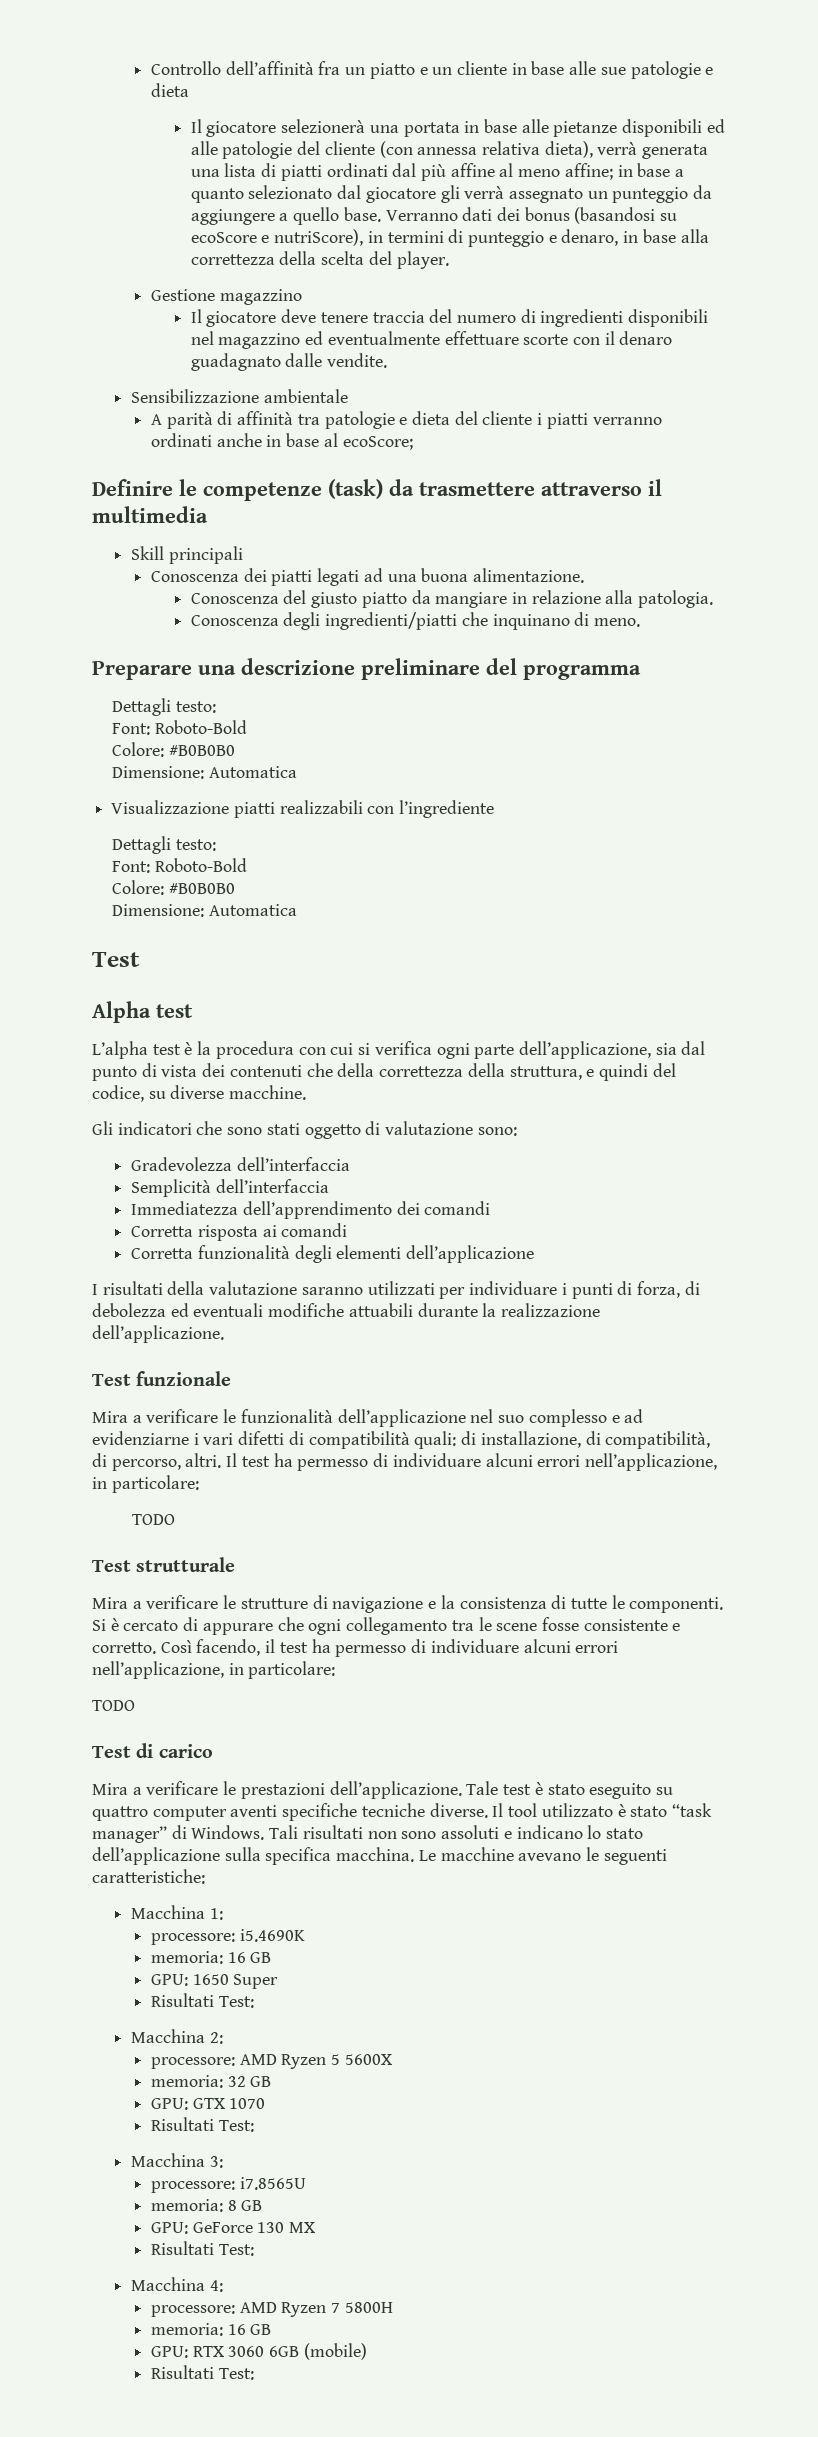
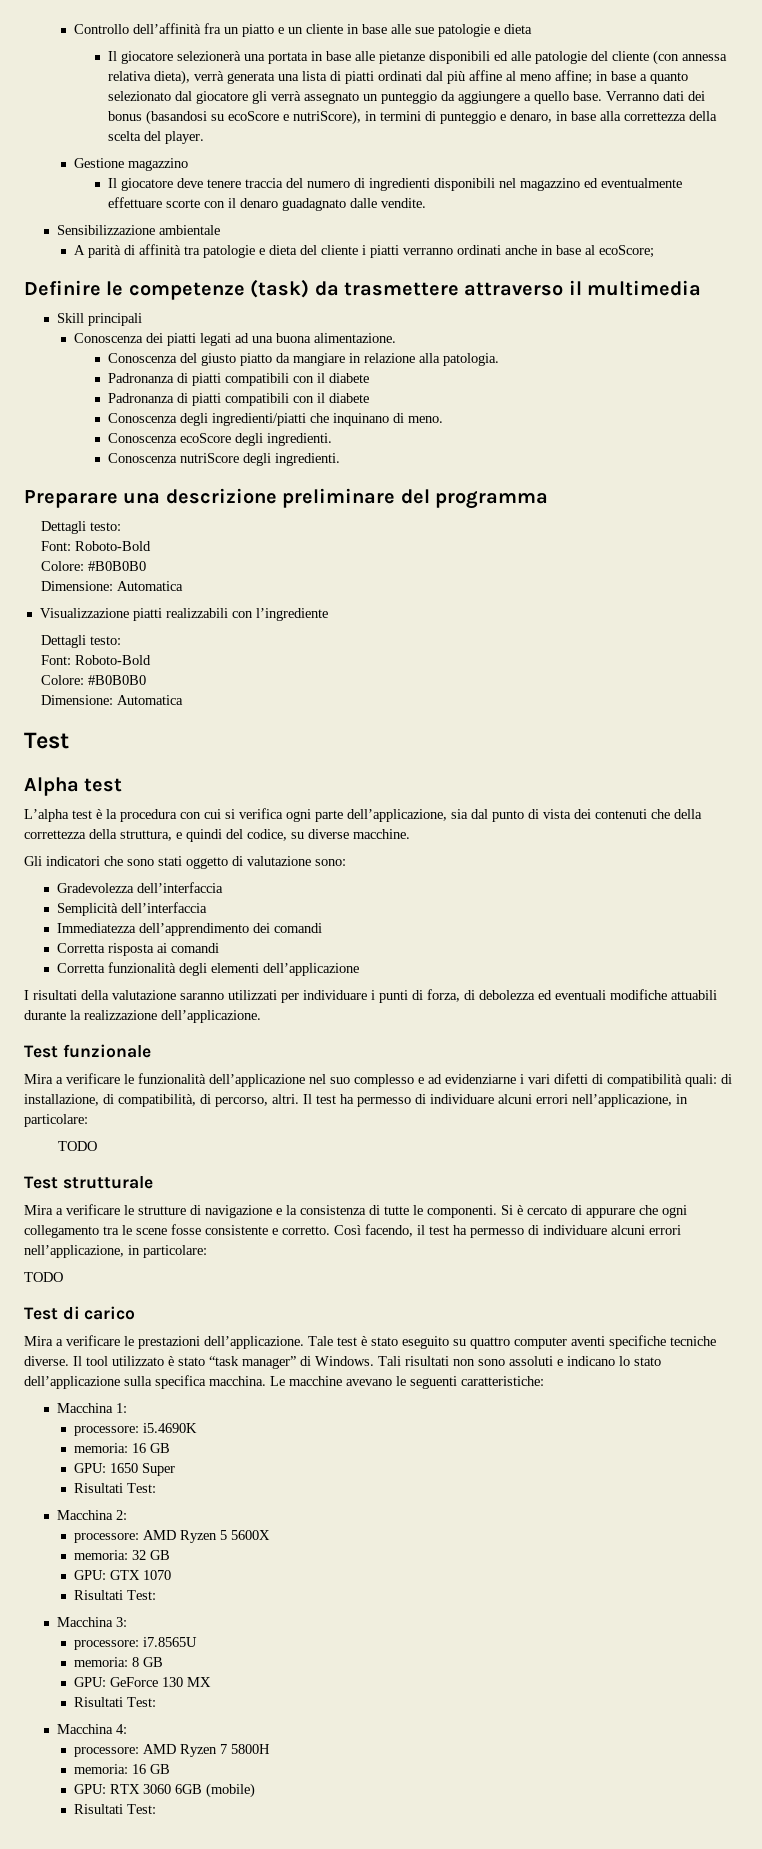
  Conoscenza del giusto piatto da mangiare in relazione alla patologia.
+ Padronanza di piatti compatibili con il diabete
+ Padronanza di piatti compatibili con il diabete
+ Conoscenza ecoScore degli ingredienti.
+ Conoscenza nutriScore degli ingredienti.

